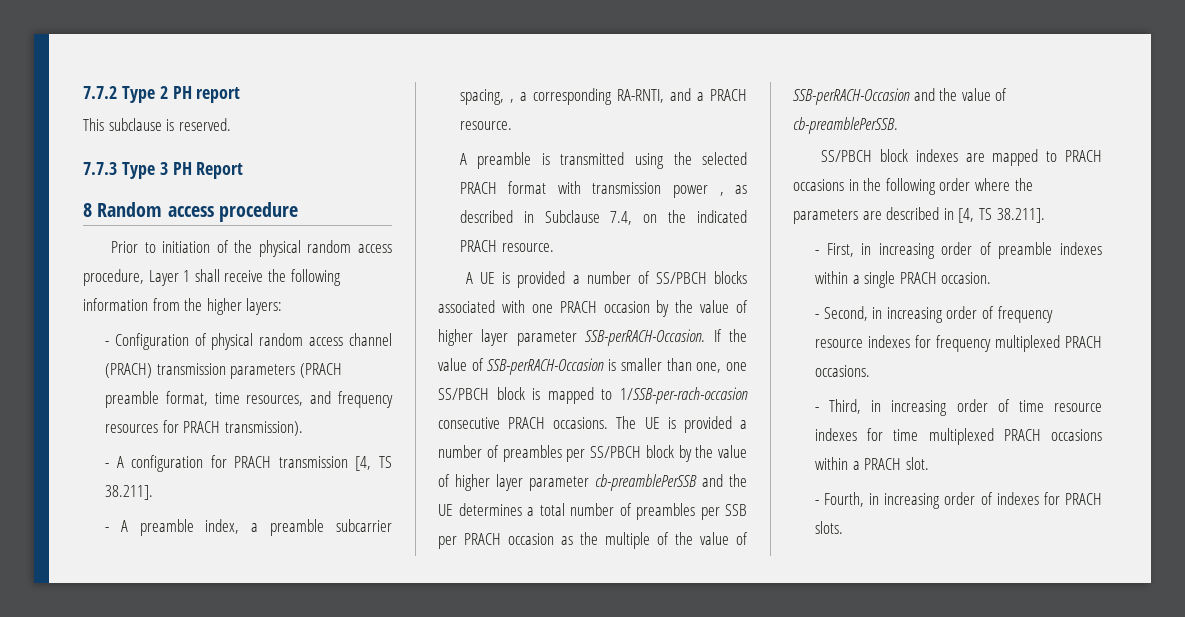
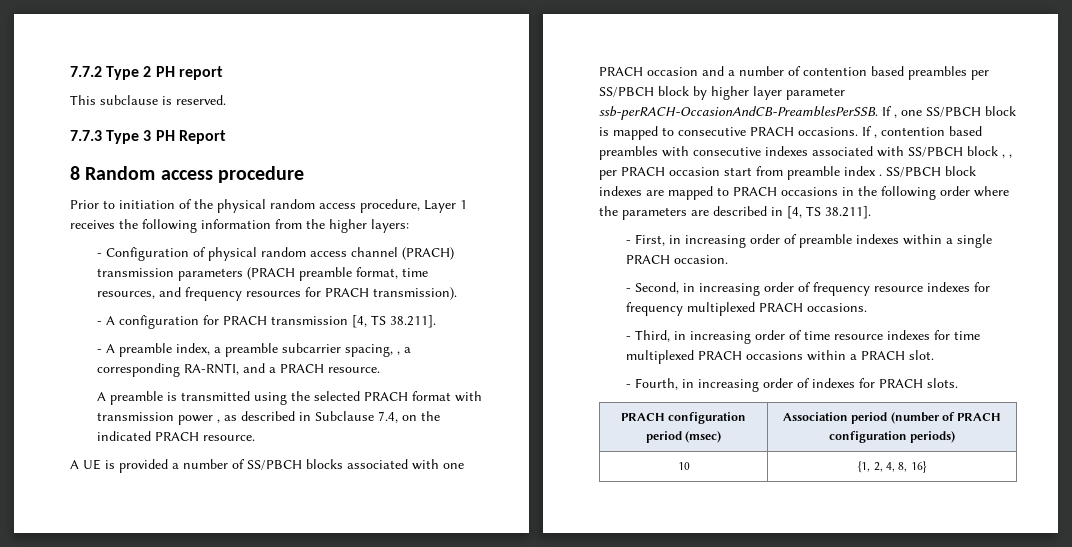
- Prior to initiation of the physical random access procedure, Layer 1 shall receive the following information from the higher layers:
+ Prior to initiation of the physical random access procedure, Layer 1 receives the following information from the higher layers:
- A UE is provided a number of SS/PBCH blocks associated with one PRACH occasion by the value of higher layer parameter SSB-perRACH-Occasion. If the value of SSB-perRACH-Occasion is smaller than one, one SS/PBCH block is mapped to 1/SSB-per-rach-occasion consecutive PRACH occasions.
+ A UE is provided a number of SS/PBCH blocks associated with one PRACH occasion and a number of contention based preambles per SS/PBCH block by higher layer parameter ssb-perRACH-OccasionAndCB-PreamblesPerSSB. If , one SS/PBCH block is mapped to consecutive PRACH occasions.
- The UE is provided a number of preambles per SS/PBCH block by the value of higher layer parameter cb-preamblePerSSB and the UE determines a total number of preambles per SSB per PRACH occasion as the multiple of the value of SSB-perRACH-Occasion and the value of cb-preamblePerSSB.
- SS/PBCH block indexes are mapped to PRACH occasions in the following order where the parameters are described in [4, TS 38.211].
+ If , contention based preambles with consecutive indexes associated with SS/PBCH block , , per PRACH occasion start from preamble index . SS/PBCH block indexes are mapped to PRACH occasions in the following order where the parameters are described in [4, TS 38.211].
+ PRACH configuration period (msec) | Association period (number of PRACH configuration periods)
+ 10 | {1, 2, 4, 8, 16}

